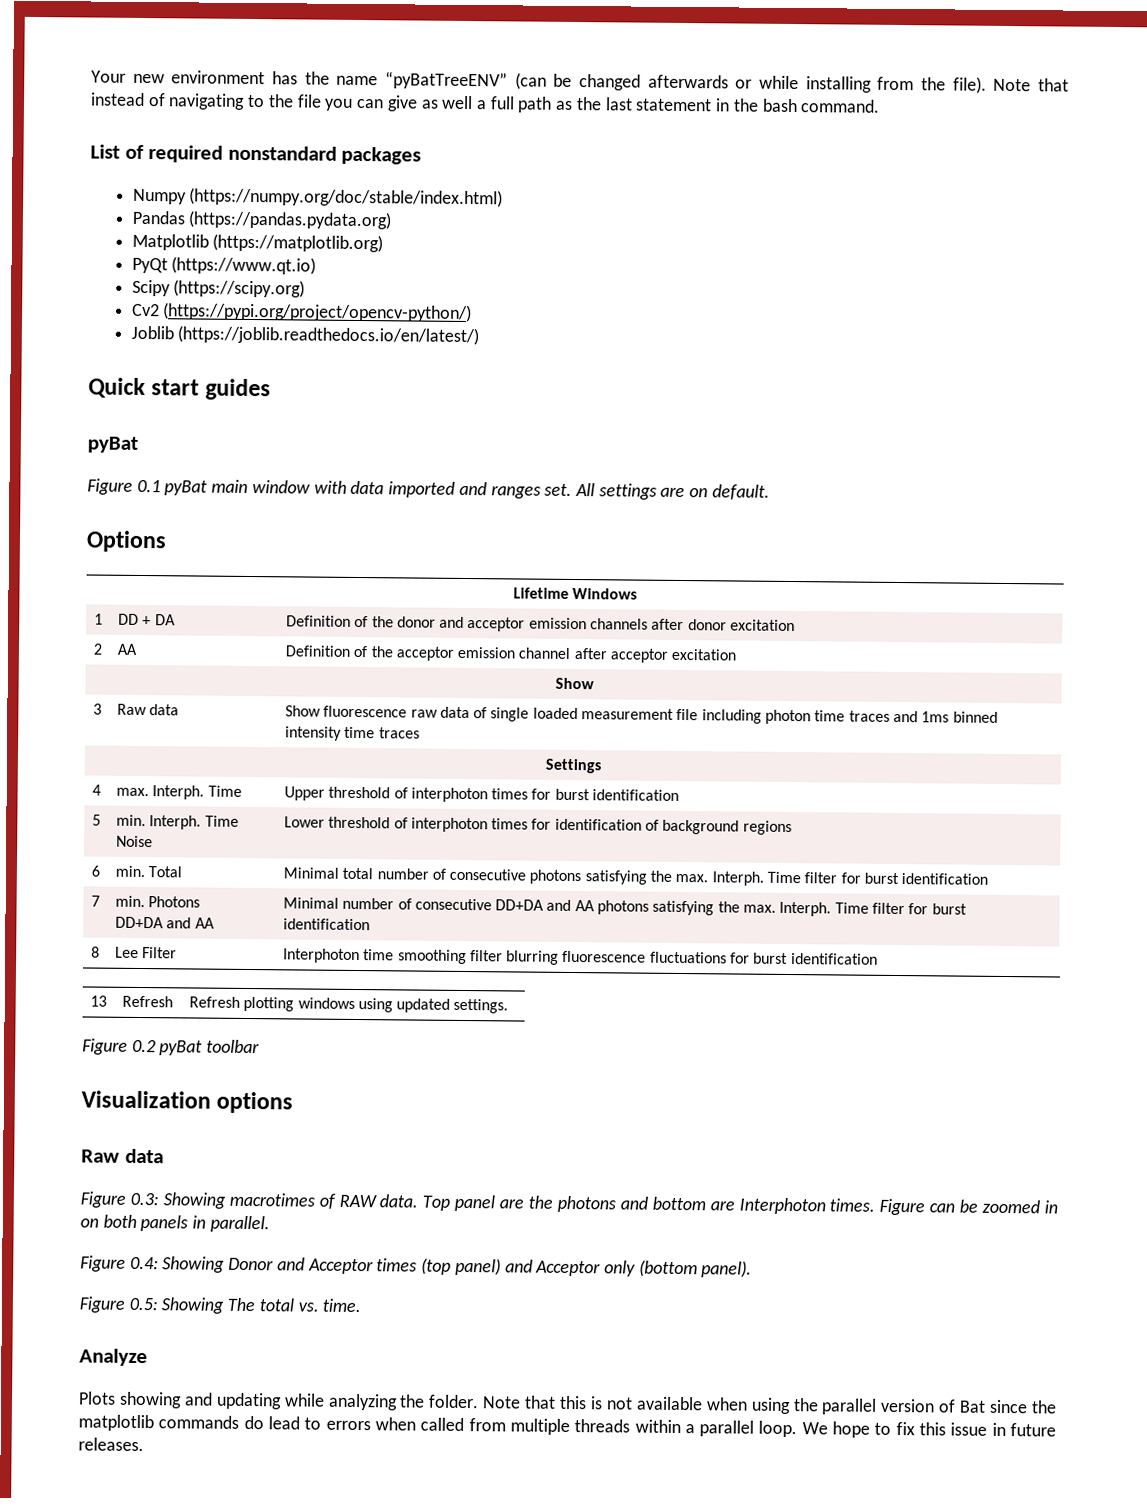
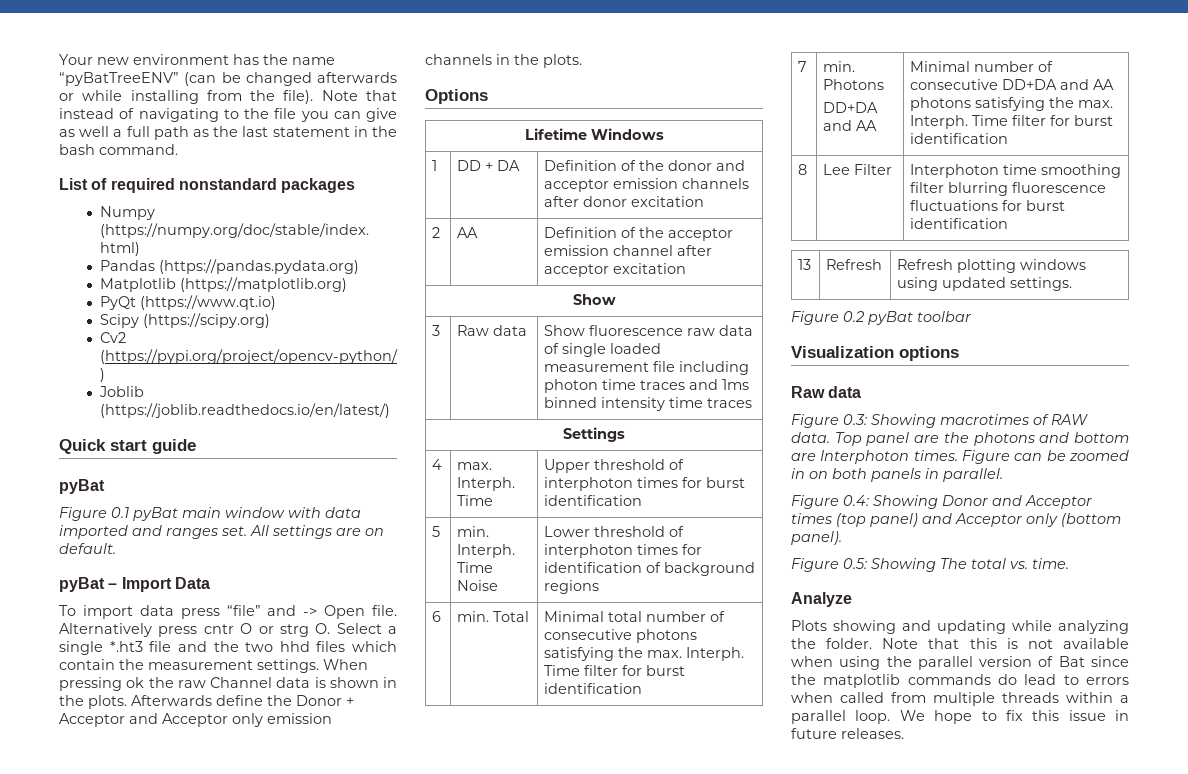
- Quick start guides
+ Quick start guide
+ pyBat – Import Data
+ To import data press “file” and -> Open file. Alternatively press cntr O or strg O. Select a single *.ht3 file and the two hhd files which contain the measurement settings. When pressing ok the raw Channel data is shown in the plots. Afterwards define the Donor + Acceptor and Acceptor only emission channels in the plots.

